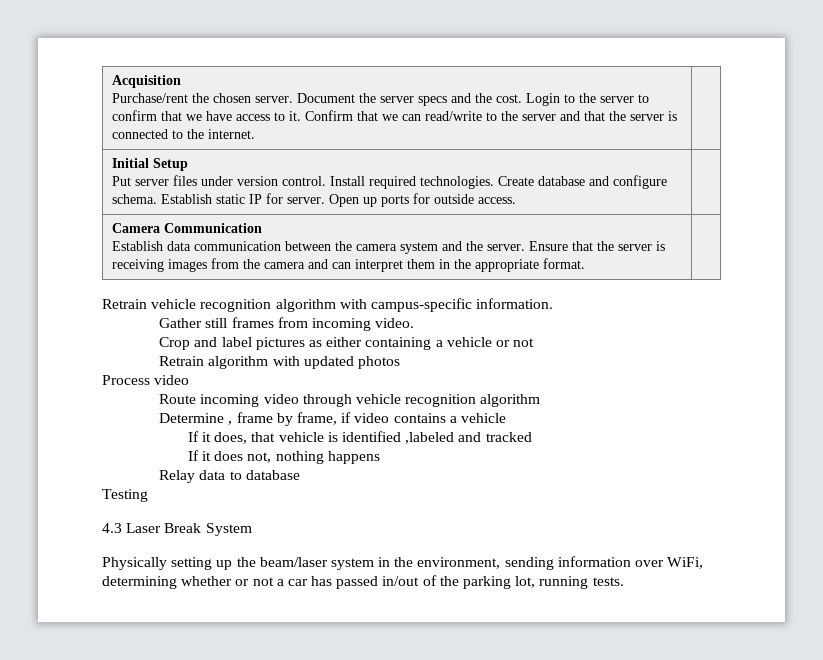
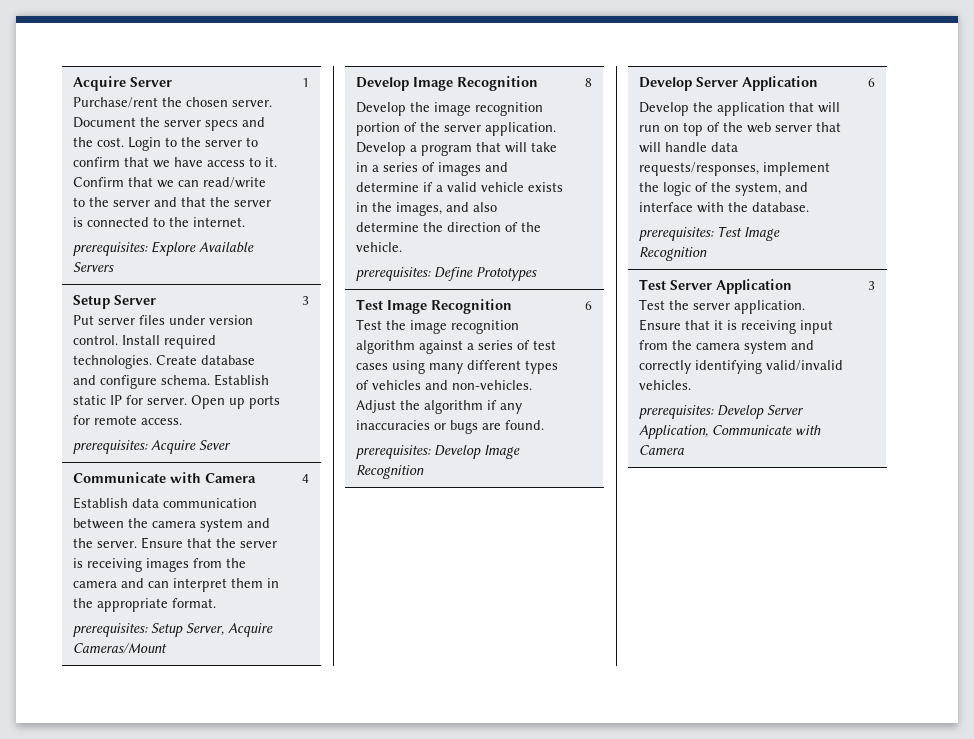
- Acquisition
+ Acquire Server
- Initial Setup
- Put server files under version control. Install required technologies. Create database and configure schema. Establish static IP for server. Open up ports for outside access. |
- Camera Communication
- Establish data communication between the camera system and the server. Ensure that the server is receiving images from the camera and can interpret them in the appropriate format. |
- Retrain vehicle recognition algorithm with campus-specific information.
- Gather still frames from incoming video.
- Crop and label pictures as either containing a vehicle or not
- Retrain algorithm with updated photos
- Process video
- Route incoming video through vehicle recognition algorithm
- Determine , frame by frame, if video contains a vehicle
- If it does, that vehicle is identified ,labeled and tracked
- If it does not, nothing happens
- Relay data to database
- Testing
- 4.3 Laser Break System
- Physically setting up the beam/laser system in the environment, sending information over WiFi, determining whether or not a car has passed in/out of the parking lot, running tests.
+ prerequisites: Explore Available Servers | 1
+ Setup Server
+ Put server files under version control. Install required technologies. Create database and configure schema. Establish static IP for server. Open up ports for remote access.
+ prerequisites: Acquire Sever | 3
+ Communicate with Camera
+ Establish data communication between the camera system and the server. Ensure that the server is receiving images from the camera and can interpret them in the appropriate format.
+ prerequisites: Setup Server, Acquire Cameras/Mount | 4
+ Develop Image Recognition
+ Develop the image recognition portion of the server application. Develop a program that will take in a series of images and determine if a valid vehicle exists in the images, and also determine the direction of the vehicle.
+ prerequisites: Define Prototypes | 8
+ Test Image Recognition
+ Test the image recognition algorithm against a series of test cases using many different types of vehicles and non-vehicles. Adjust the algorithm if any inaccuracies or bugs are found.
+ prerequisites: Develop Image Recognition | 6
+ Develop Server Application
+ Develop the application that will run on top of the web server that will handle data requests/responses, implement the logic of the system, and interface with the database.
+ prerequisites: Test Image Recognition | 6
+ Test Server Application
+ Test the server application. Ensure that it is receiving input from the camera system and correctly identifying valid/invalid vehicles.
+ prerequisites: Develop Server Application, Communicate with Camera | 3

